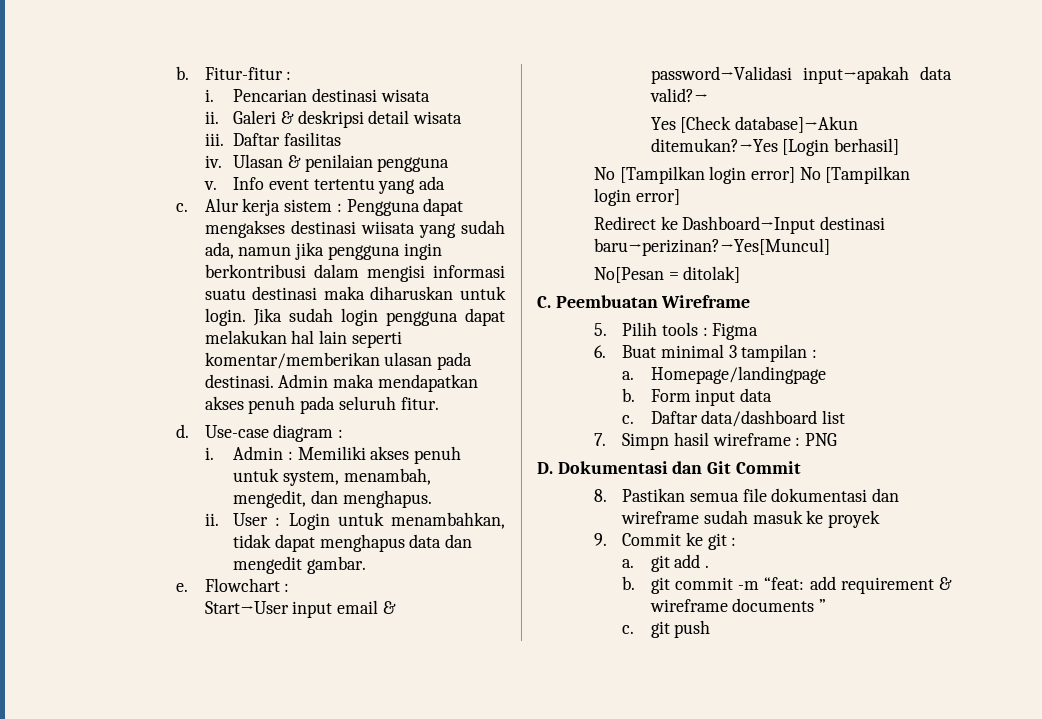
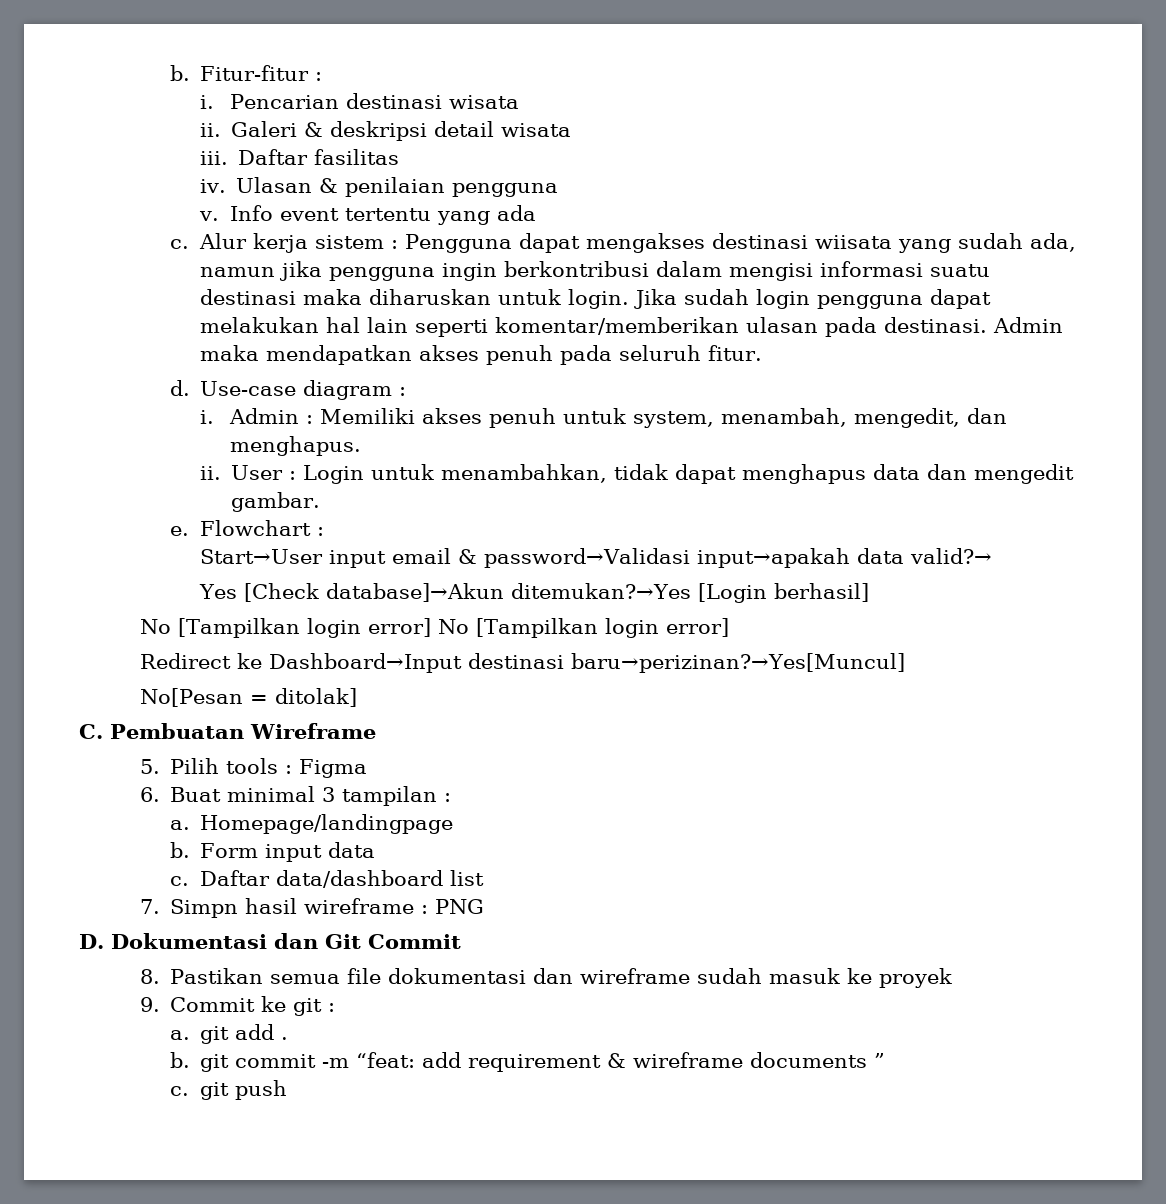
- C. Peembuatan Wireframe
+ C. Pembuatan Wireframe

